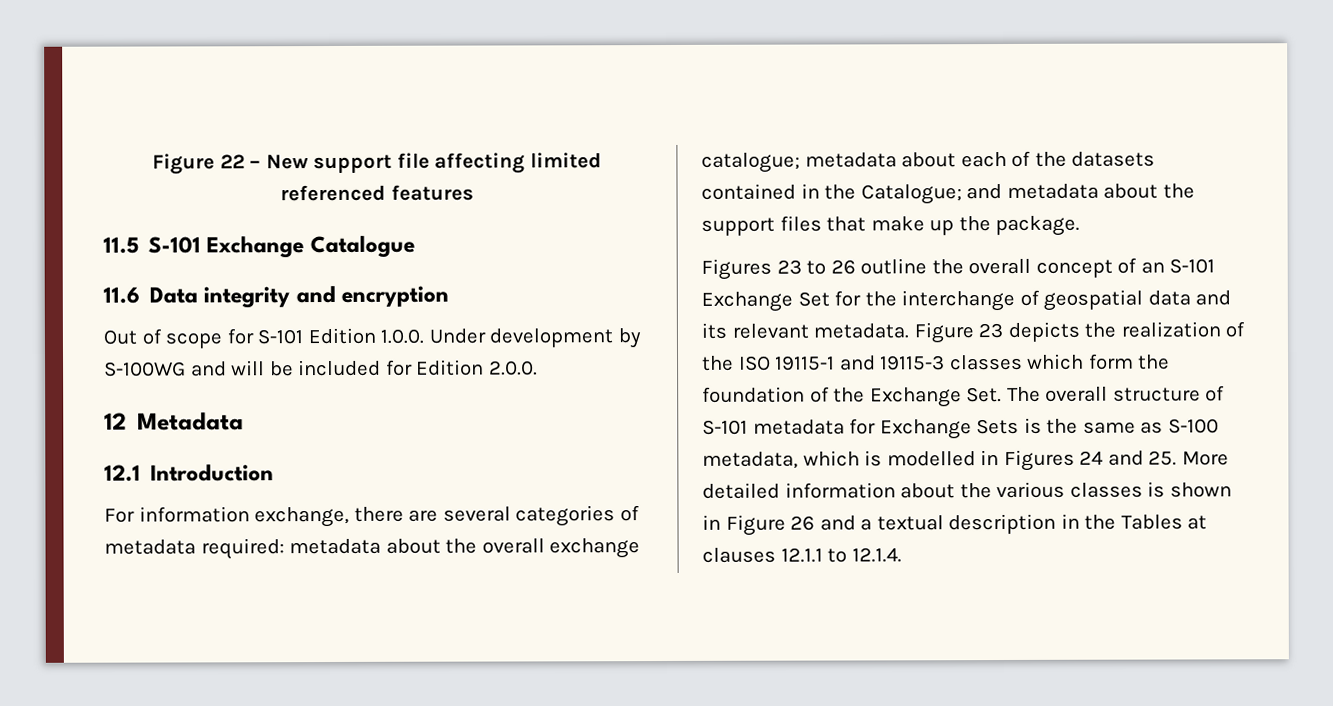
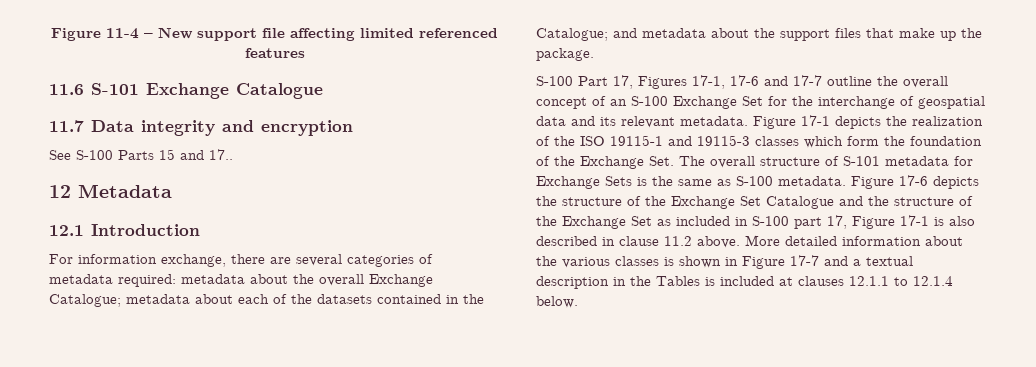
- Figure 22 – New support file affecting limited referenced features
+ Figure 11-4 – New support file affecting limited referenced features
- 11.5 S-101 Exchange Catalogue
+ 11.6 S-101 Exchange Catalogue
- 11.6 Data integrity and encryption
+ 11.7 Data integrity and encryption
- Out of scope for S-101 Edition 1.0.0. Under development by S-100WG and will be included for Edition 2.0.0.
+ See S-100 Parts 15 and 17..
- For information exchange, there are several categories of metadata required: metadata about the overall exchange catalogue; metadata about each of the datasets contained in the Catalogue; and metadata about the support files that make up the package.
+ For information exchange, there are several categories of metadata required: metadata about the overall Exchange Catalogue; metadata about each of the datasets contained in the Catalogue; and metadata about the support files that make up the package.
- Figures 23 to 26 outline the overall concept of an S-101 Exchange Set for the interchange of geospatial data and its relevant metadata.
+ S-100 Part 17, Figures 17-1, 17-6 and 17-7 outline the overall concept of an S-100 Exchange Set for the interchange of geospatial data and its relevant metadata.
- Figure 23 depicts the realization of the ISO 19115-1 and 19115-3 classes which form the foundation of the Exchange Set. The overall structure of S-101 metadata for Exchange Sets is the same as S-100 metadata, which is modelled in Figures 24 and 25. More detailed information about the various classes is shown in Figure 26 and a textual description in the Tables at clauses 12.1.1 to 12.1.4.
+ Figure 17-1 depicts the realization of the ISO 19115-1 and 19115-3 classes which form the foundation of the Exchange Set. The overall structure of S-101 metadata for Exchange Sets is the same as S-100 metadata. Figure 17-6 depicts the structure of the Exchange Set Catalogue and the structure of the Exchange Set as included in S-100 part 17, Figure 17-1 is also described in clause 11.2 above. More detailed information about the various classes is shown in Figure 17-7 and a textual description in the Tables is included at clauses 12.1.1 to 12.1.4 below.

